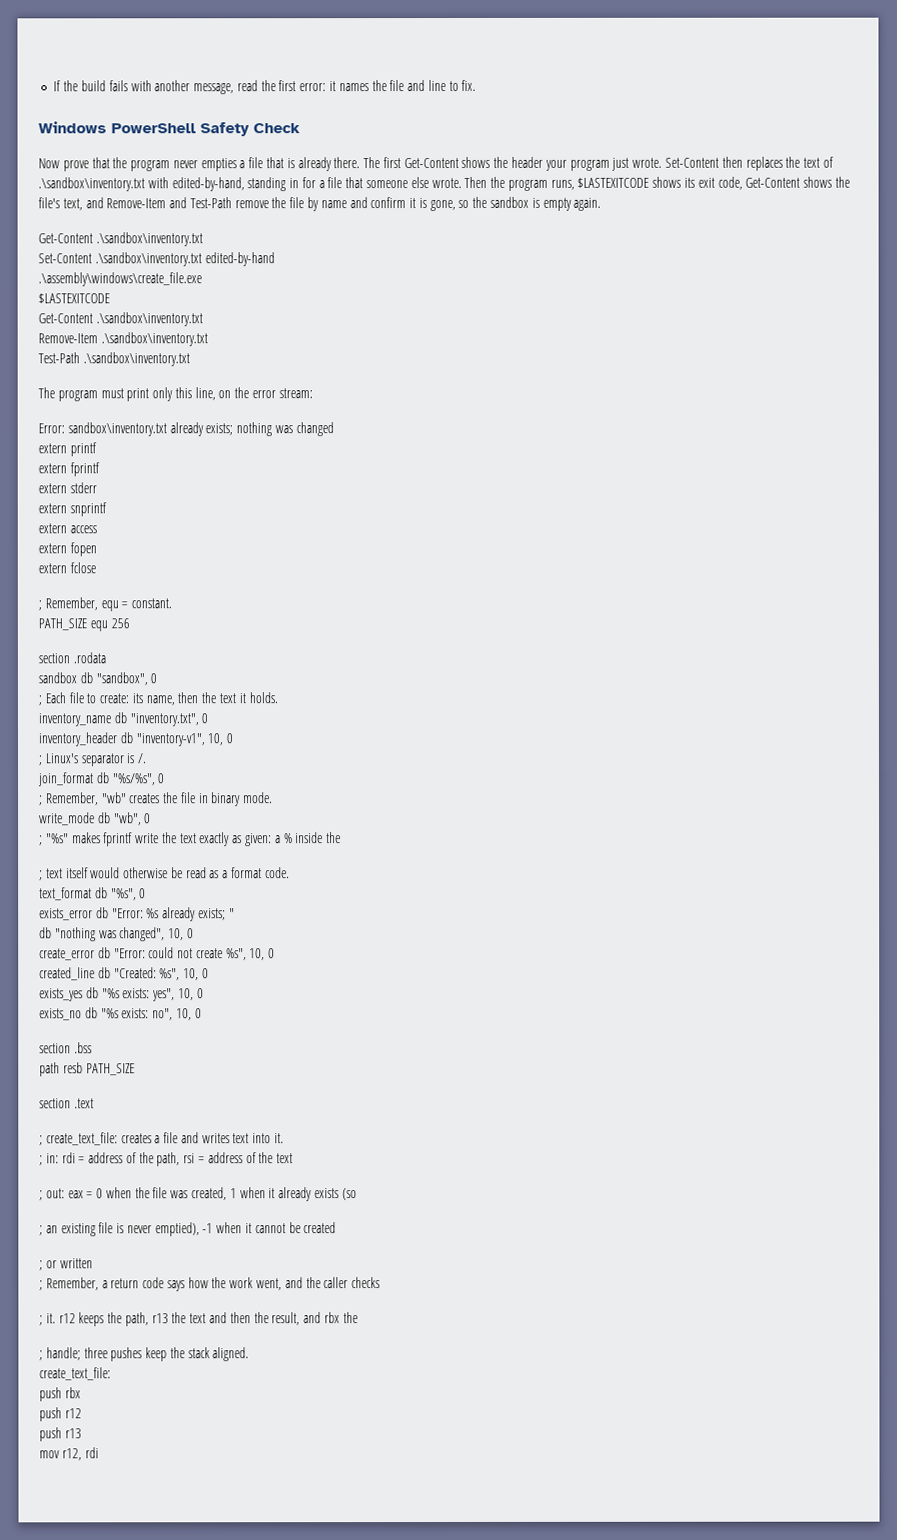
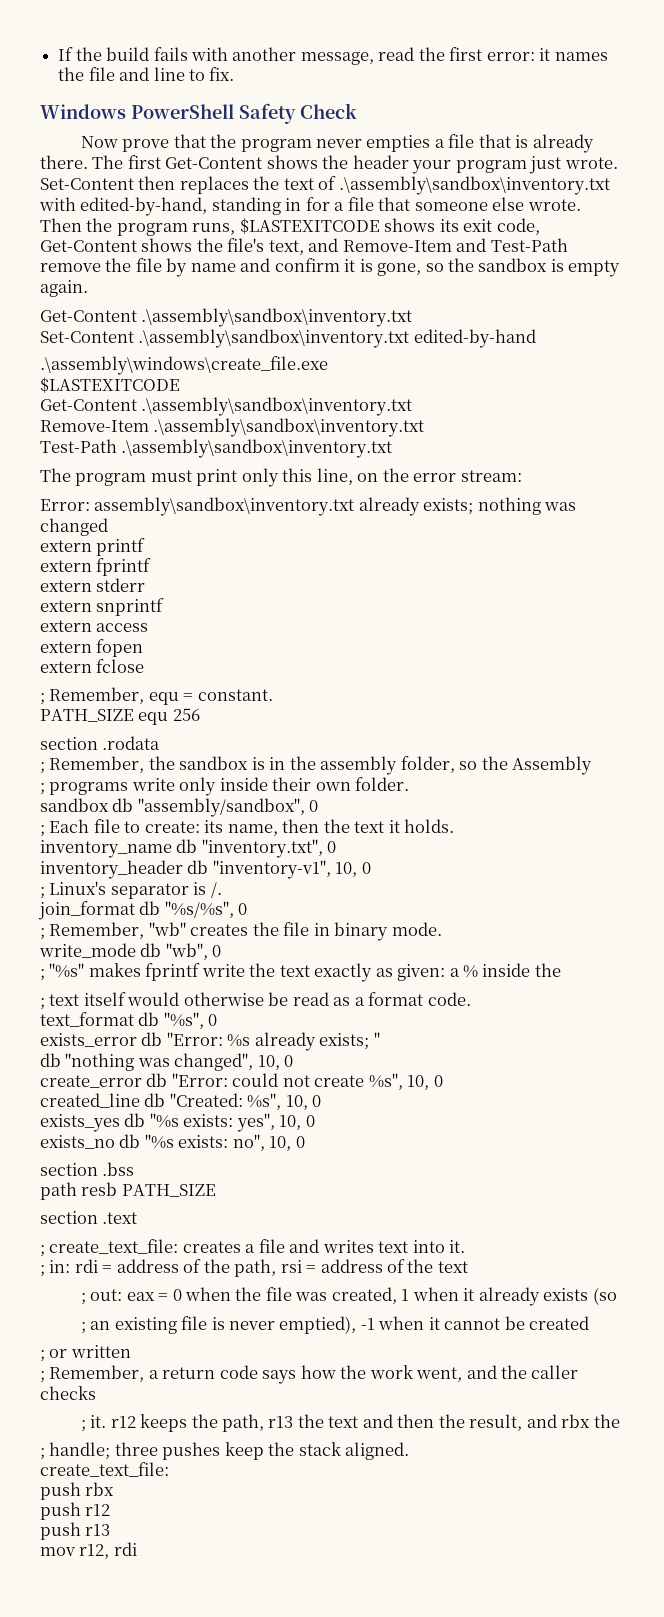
- Set-Content then replaces the text of .\sandbox\inventory.txt with edited-by-hand, standing in for a file that someone else wrote.
+ Set-Content then replaces the text of .\assembly\sandbox\inventory.txt with edited-by-hand, standing in for a file that someone else wrote.
  Then the program runs, $LASTEXITCODE shows its exit code, Get-Content shows the file's text, and Remove-Item and Test-Path remove the file by name and confirm it is gone, so the sandbox is empty again.
- Get-Content .\sandbox\inventory.txt
- Set-Content .\sandbox\inventory.txt edited-by-hand
+ Get-Content .\assembly\sandbox\inventory.txt
+ Set-Content .\assembly\sandbox\inventory.txt edited-by-hand
  .\assembly\windows\create_file.exe
  $LASTEXITCODE
- Get-Content .\sandbox\inventory.txt
- Remove-Item .\sandbox\inventory.txt
- Test-Path .\sandbox\inventory.txt
+ Get-Content .\assembly\sandbox\inventory.txt
+ Remove-Item .\assembly\sandbox\inventory.txt
+ Test-Path .\assembly\sandbox\inventory.txt
- Error: sandbox\inventory.txt already exists; nothing was changed
+ Error: assembly\sandbox\inventory.txt already exists; nothing was changed
+ ; Remember, the sandbox is in the assembly folder, so the Assembly
+ ; programs write only inside their own folder.
- sandbox db "sandbox", 0
+ sandbox db "assembly/sandbox", 0

